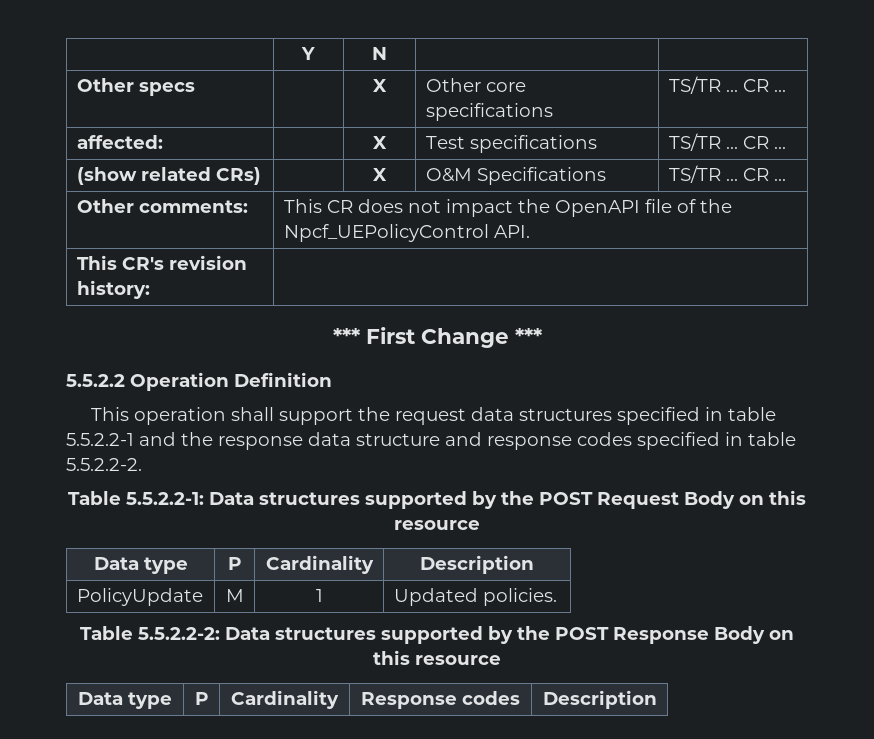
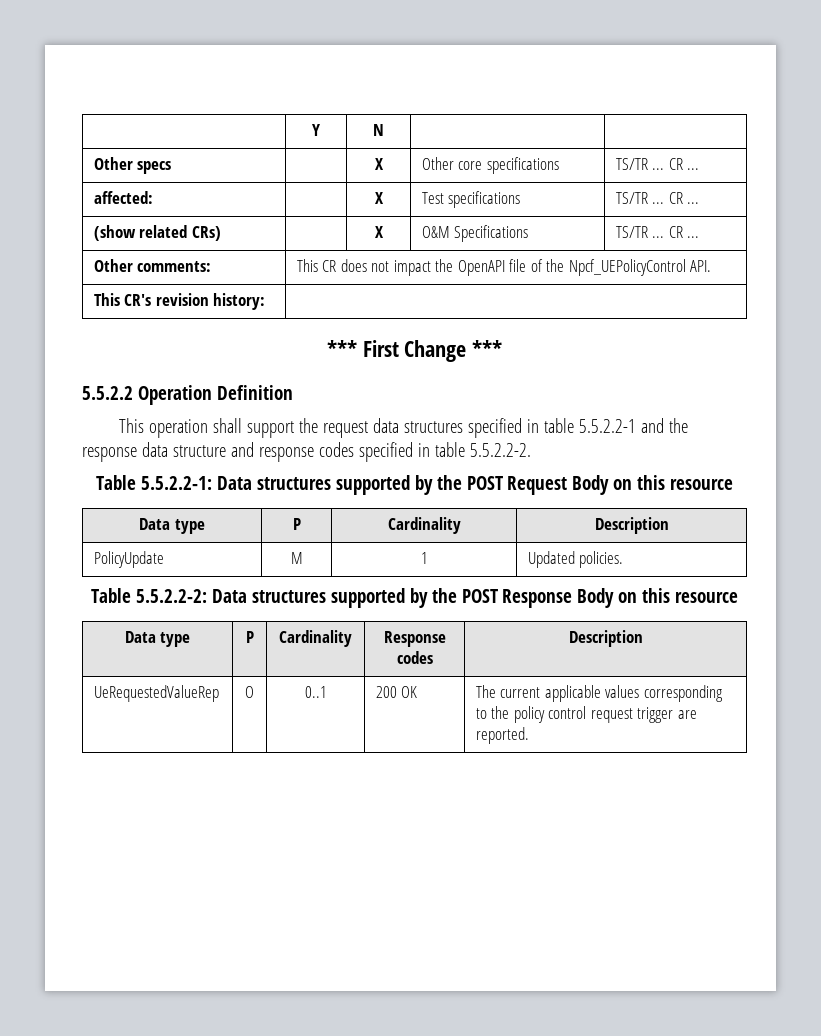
+ UeRequestedValueRep | O | 0..1 | 200 OK | The current applicable values corresponding to the policy control request trigger are reported.

